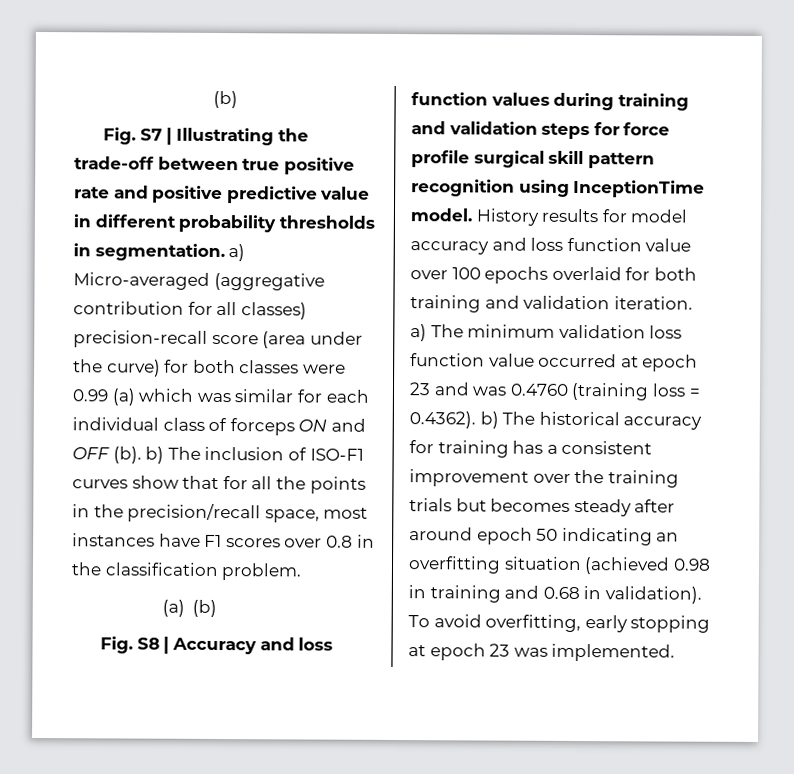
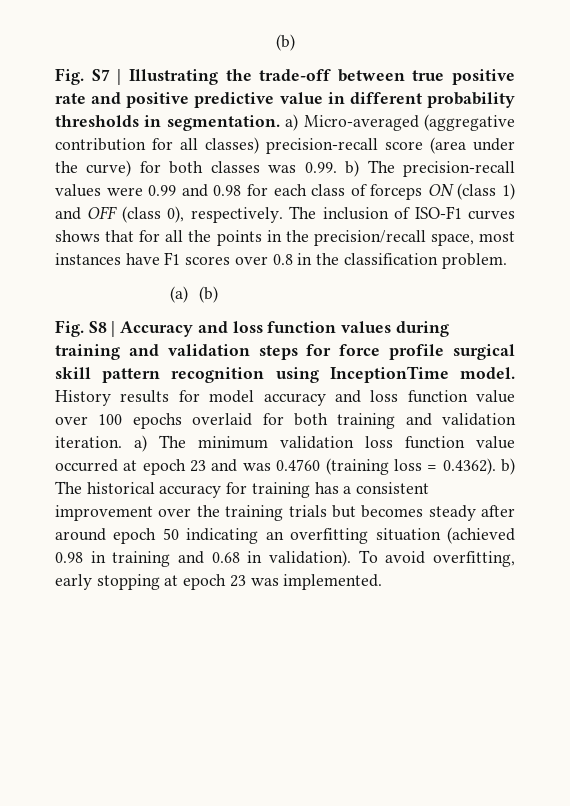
- Fig. S7 | Illustrating the trade-off between true positive rate and positive predictive value in different probability thresholds in segmentation. a) Micro-averaged (aggregative contribution for all classes) precision-recall score (area under the curve) for both classes were 0.99 (a) which was similar for each individual class of forceps ON and OFF (b). b) The inclusion of ISO-F1 curves show that for all the points in the precision/recall space, most instances have F1 scores over 0.8 in the classification problem.
+ Fig. S7 | Illustrating the trade-off between true positive rate and positive predictive value in different probability thresholds in segmentation. a) Micro-averaged (aggregative contribution for all classes) precision-recall score (area under the curve) for both classes was 0.99. b) The precision-recall values were 0.99 and 0.98 for each class of forceps ON (class 1) and OFF (class 0), respectively. The inclusion of ISO-F1 curves shows that for all the points in the precision/recall space, most instances have F1 scores over 0.8 in the classification problem.

